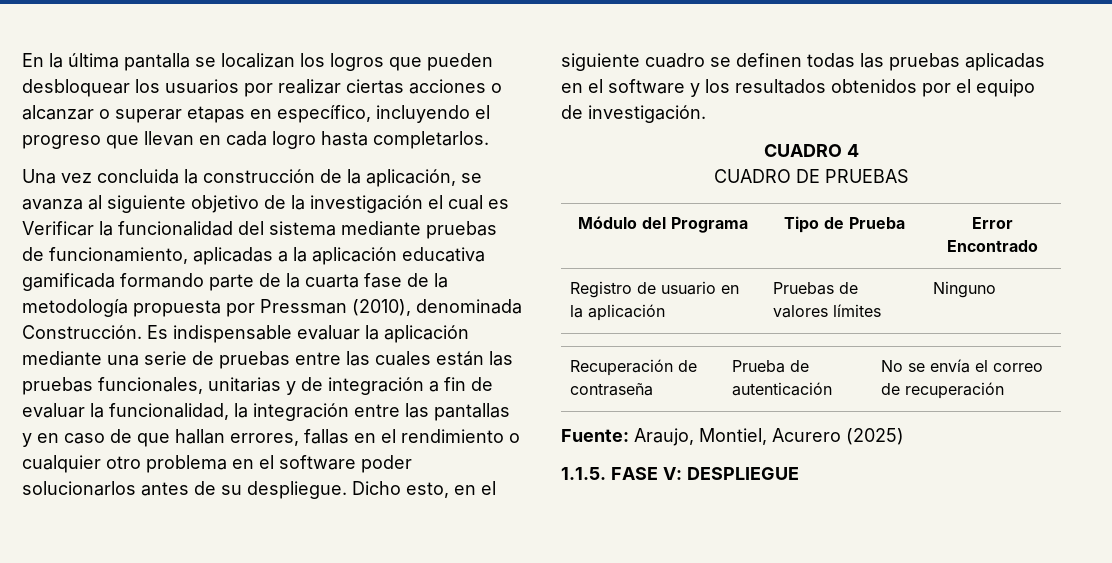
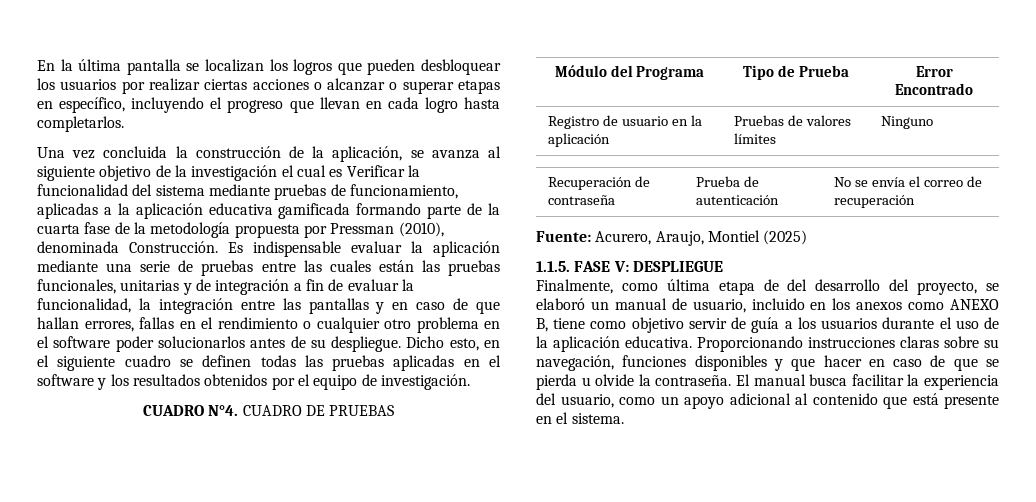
- CUADRO 4
- CUADRO DE PRUEBAS
+ CUADRO N°4. CUADRO DE PRUEBAS
- Fuente: Araujo, Montiel, Acurero (2025)
+ Fuente: Acurero, Araujo, Montiel (2025)
+ Finalmente, como última etapa de del desarrollo del proyecto, se elaboró un manual de usuario, incluido en los anexos como ANEXO B, tiene como objetivo servir de guía a los usuarios durante el uso de la aplicación educativa. Proporcionando instrucciones claras sobre su navegación, funciones disponibles y que hacer en caso de que se pierda u olvide la contraseña. El manual busca facilitar la experiencia del usuario, como un apoyo adicional al contenido que está presente en el sistema.

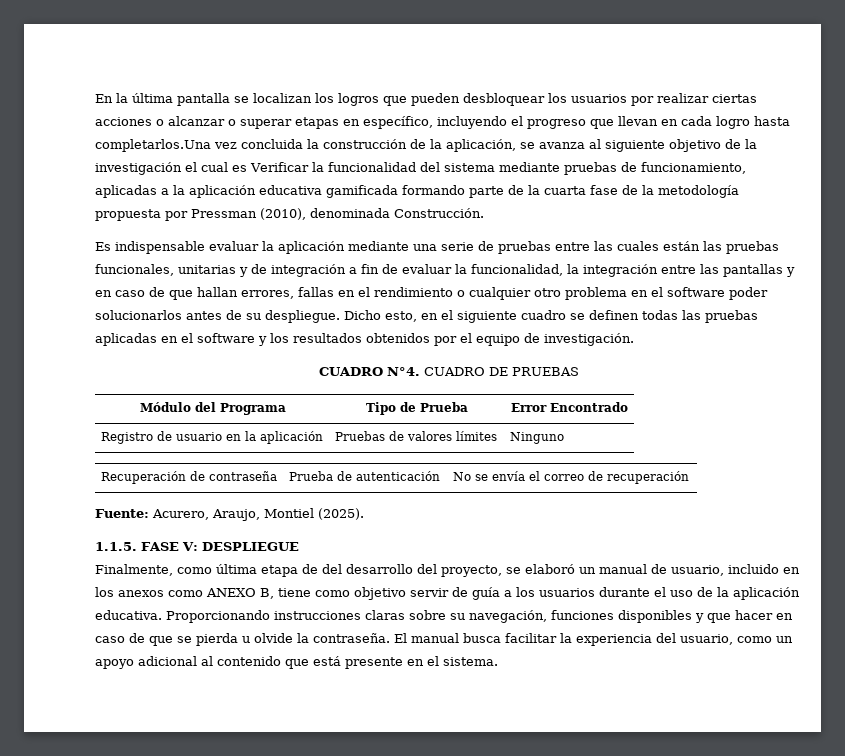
- En la última pantalla se localizan los logros que pueden desbloquear los usuarios por realizar ciertas acciones o alcanzar o superar etapas en específico, incluyendo el progreso que llevan en cada logro hasta completarlos.
- Una vez concluida la construcción de la aplicación, se avanza al siguiente objetivo de la investigación el cual es Verificar la funcionalidad del sistema mediante pruebas de funcionamiento, aplicadas a la aplicación educativa gamificada formando parte de la cuarta fase de la metodología propuesta por Pressman (2010), denominada Construcción. Es indispensable evaluar la aplicación mediante una serie de pruebas entre las cuales están las pruebas funcionales, unitarias y de integración a fin de evaluar la funcionalidad, la integración entre las pantallas y en caso de que hallan errores, fallas en el rendimiento o cualquier otro problema en el software poder solucionarlos antes de su despliegue.
+ En la última pantalla se localizan los logros que pueden desbloquear los usuarios por realizar ciertas acciones o alcanzar o superar etapas en específico, incluyendo el progreso que llevan en cada logro hasta completarlos.Una vez concluida la construcción de la aplicación, se avanza al siguiente objetivo de la investigación el cual es Verificar la funcionalidad del sistema mediante pruebas de funcionamiento, aplicadas a la aplicación educativa gamificada formando parte de la cuarta fase de la metodología propuesta por Pressman (2010), denominada Construcción.
+ Es indispensable evaluar la aplicación mediante una serie de pruebas entre las cuales están las pruebas funcionales, unitarias y de integración a fin de evaluar la funcionalidad, la integración entre las pantallas y en caso de que hallan errores, fallas en el rendimiento o cualquier otro problema en el software poder solucionarlos antes de su despliegue.
- Fuente: Acurero, Araujo, Montiel (2025)
+ Fuente: Acurero, Araujo, Montiel (2025).

